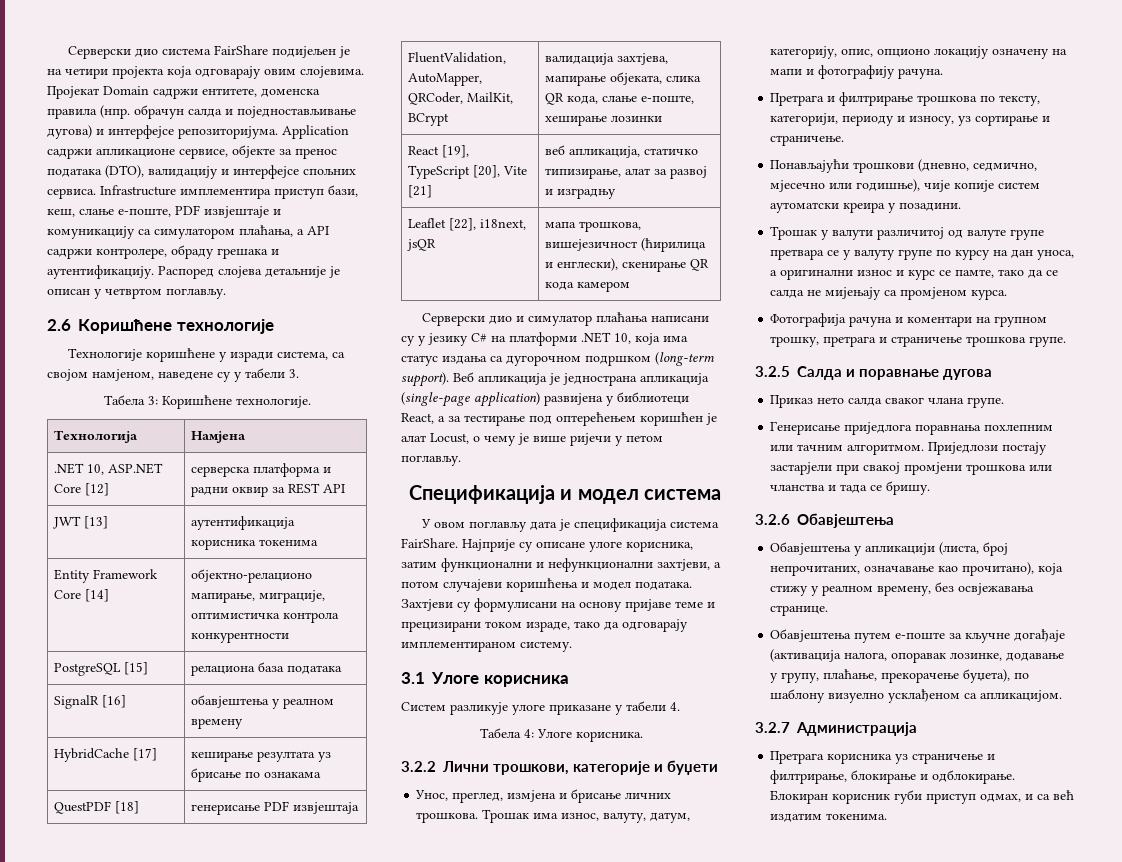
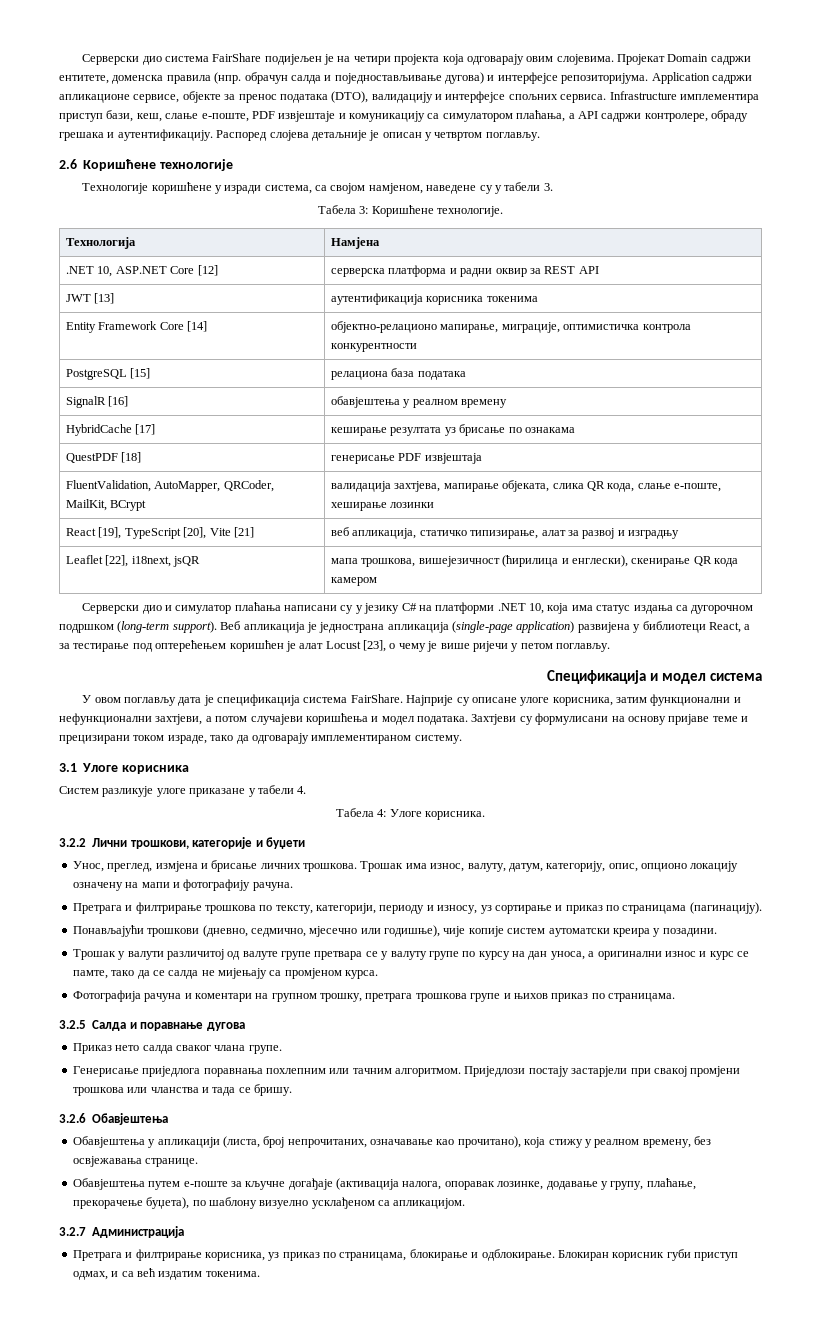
- Веб апликација је једнострана апликација (single-page application) развијена у библиотеци React, а за тестирање под оптерећењем коришћен је алат Locust, о чему је више ријечи у петом поглављу.
+ Веб апликација је једнострана апликација (single-page application) развијена у библиотеци React, а за тестирање под оптерећењем коришћен је алат Locust [23], о чему је више ријечи у петом поглављу.
- Претрага и филтрирање трошкова по тексту, категорији, периоду и износу, уз сортирање и страничење.
+ Претрага и филтрирање трошкова по тексту, категорији, периоду и износу, уз сортирање и приказ по страницама (пагинацију).
- Фотографија рачуна и коментари на групном трошку, претрага и страничење трошкова групе.
+ Фотографија рачуна и коментари на групном трошку, претрага трошкова групе и њихов приказ по страницама.
- Претрага корисника уз страничење и филтрирање, блокирање и одблокирање.
+ Претрага и филтрирање корисника, уз приказ по страницама, блокирање и одблокирање.

